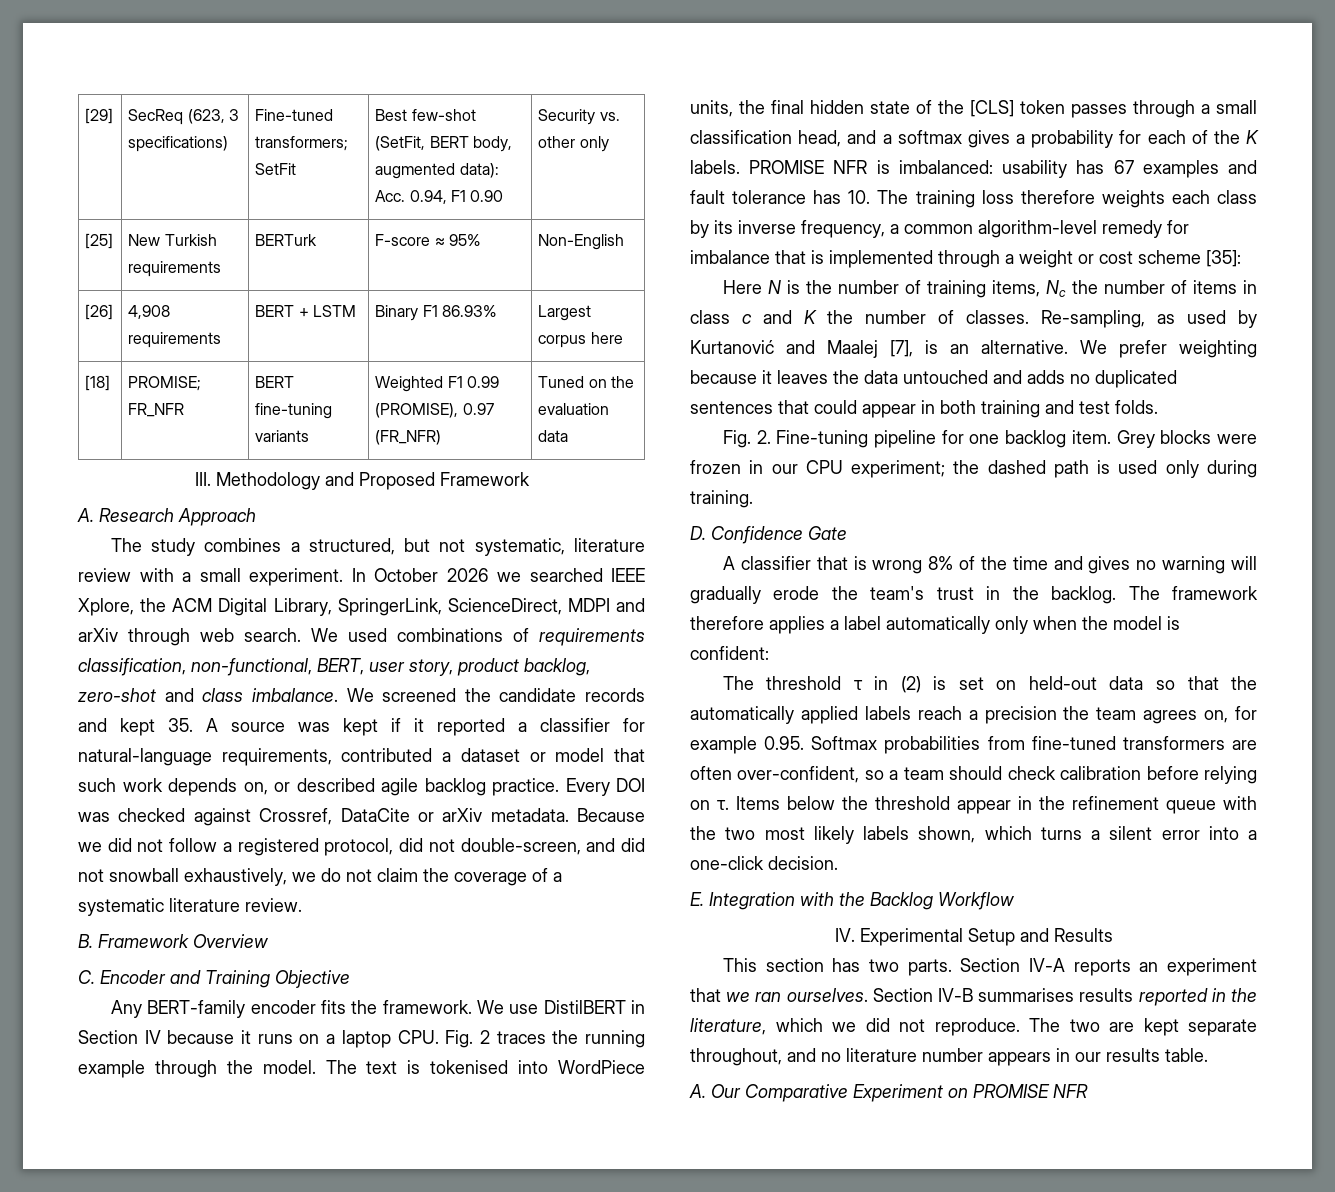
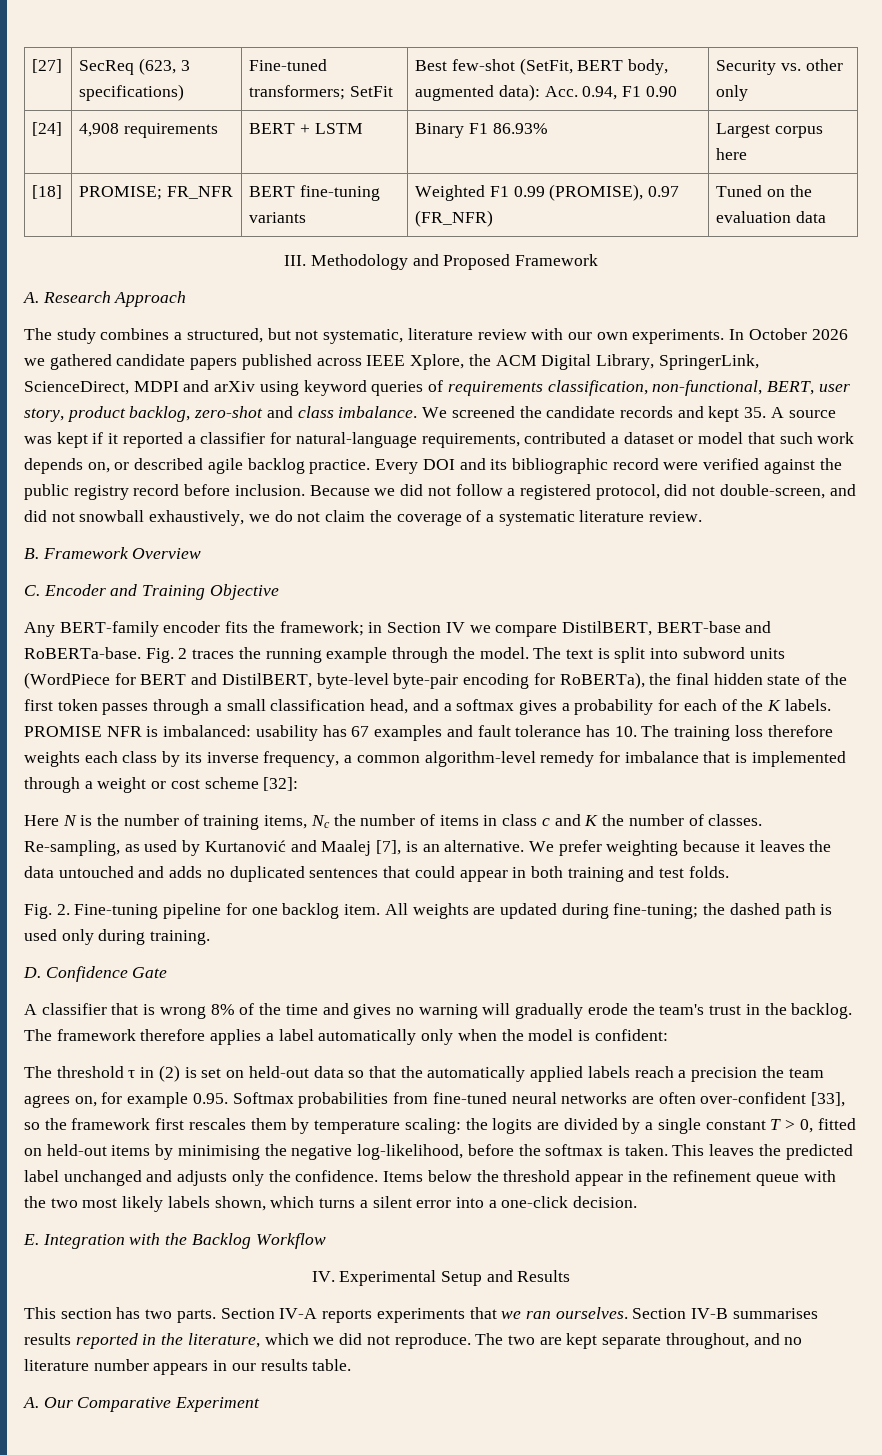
- [29] | SecReq (623, 3 specifications) | Fine-tuned transformers; SetFit | Best few-shot (SetFit, BERT body, augmented data): Acc. 0.94, F1 0.90 | Security vs. other only
+ [27] | SecReq (623, 3 specifications) | Fine-tuned transformers; SetFit | Best few-shot (SetFit, BERT body, augmented data): Acc. 0.94, F1 0.90 | Security vs. other only
- [25] | New Turkish requirements | BERTurk | F-score ≈ 95% | Non-English
- [26] | 4,908 requirements | BERT + LSTM | Binary F1 86.93% | Largest corpus here
+ [24] | 4,908 requirements | BERT + LSTM | Binary F1 86.93% | Largest corpus here
- The study combines a structured, but not systematic, literature review with a small experiment.
+ The study combines a structured, but not systematic, literature review with our own experiments.
- In October 2026 we searched IEEE Xplore, the ACM Digital Library, SpringerLink, ScienceDirect, MDPI and arXiv through web search. We used combinations of requirements classification, non-functional, BERT, user story, product backlog, zero-shot and class imbalance.
+ In October 2026 we gathered candidate papers published across IEEE Xplore, the ACM Digital Library, SpringerLink, ScienceDirect, MDPI and arXiv using keyword queries of requirements classification, non-functional, BERT, user story, product backlog, zero-shot and class imbalance.
- Every DOI was checked against Crossref, DataCite or arXiv metadata.
+ Every DOI and its bibliographic record were verified against the public registry record before inclusion.
- Any BERT-family encoder fits the framework. We use DistilBERT in Section IV because it runs on a laptop CPU. Fig. 2 traces the running example through the model.
+ Any BERT-family encoder fits the framework; in Section IV we compare DistilBERT, BERT-base and RoBERTa-base. Fig. 2 traces the running example through the model.
- The text is tokenised into WordPiece units, the final hidden state of the [CLS] token passes through a small classification head, and a softmax gives a probability for each of the K labels.
+ The text is split into subword units (WordPiece for BERT and DistilBERT, byte-level byte-pair encoding for RoBERTa), the final hidden state of the first token passes through a small classification head, and a softmax gives a probability for each of the K labels.
- PROMISE NFR is imbalanced: usability has 67 examples and fault tolerance has 10. The training loss therefore weights each class by its inverse frequency, a common algorithm-level remedy for imbalance that is implemented through a weight or cost scheme [35]:
+ PROMISE NFR is imbalanced: usability has 67 examples and fault tolerance has 10. The training loss therefore weights each class by its inverse frequency, a common algorithm-level remedy for imbalance that is implemented through a weight or cost scheme [32]:
- Grey blocks were frozen in our CPU experiment; the dashed path is used only during training.
+ All weights are updated during fine-tuning; the dashed path is used only during training.
- The threshold τ in (2) is set on held-out data so that the automatically applied labels reach a precision the team agrees on, for example 0.95. Softmax probabilities from fine-tuned transformers are often over-confident, so a team should check calibration before relying on τ.
+ The threshold τ in (2) is set on held-out data so that the automatically applied labels reach a precision the team agrees on, for example 0.95. Softmax probabilities from fine-tuned neural networks are often over-confident [33], so the framework first rescales them by temperature scaling: the logits are divided by a single constant T > 0, fitted on held-out items by minimising the negative log-likelihood, before the softmax is taken. This leaves the predicted label unchanged and adjusts only the confidence.
- Section IV-A reports an experiment that we ran ourselves.
+ Section IV-A reports experiments that we ran ourselves.
- A. Our Comparative Experiment on PROMISE NFR
+ A. Our Comparative Experiment

